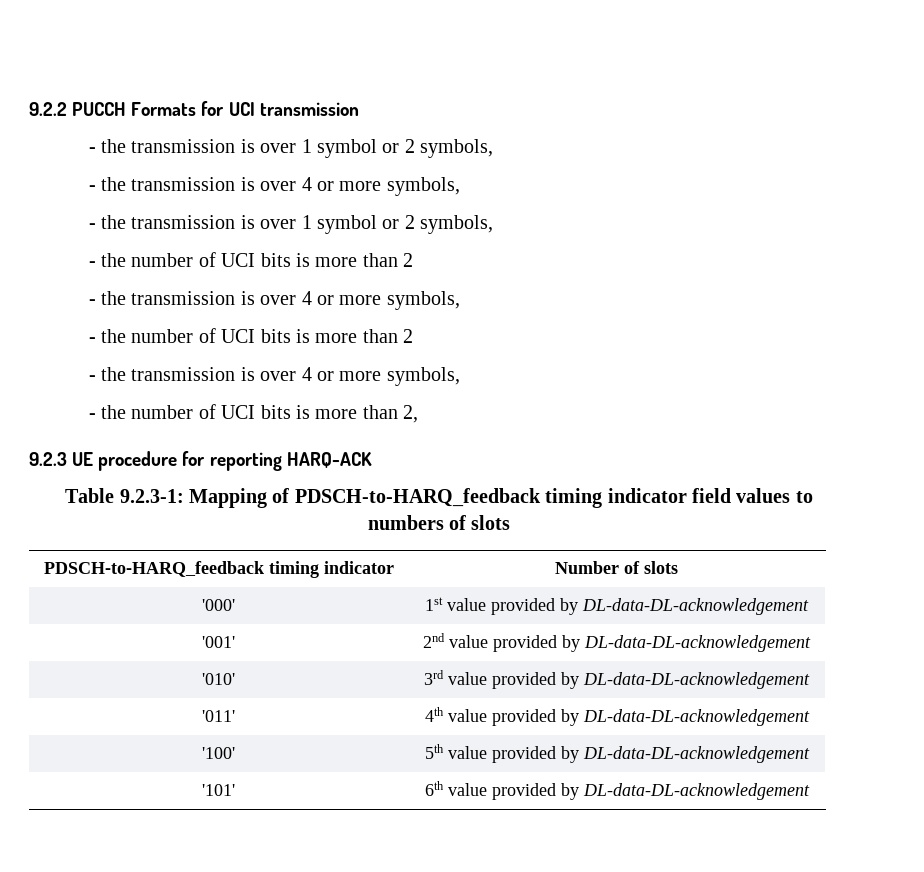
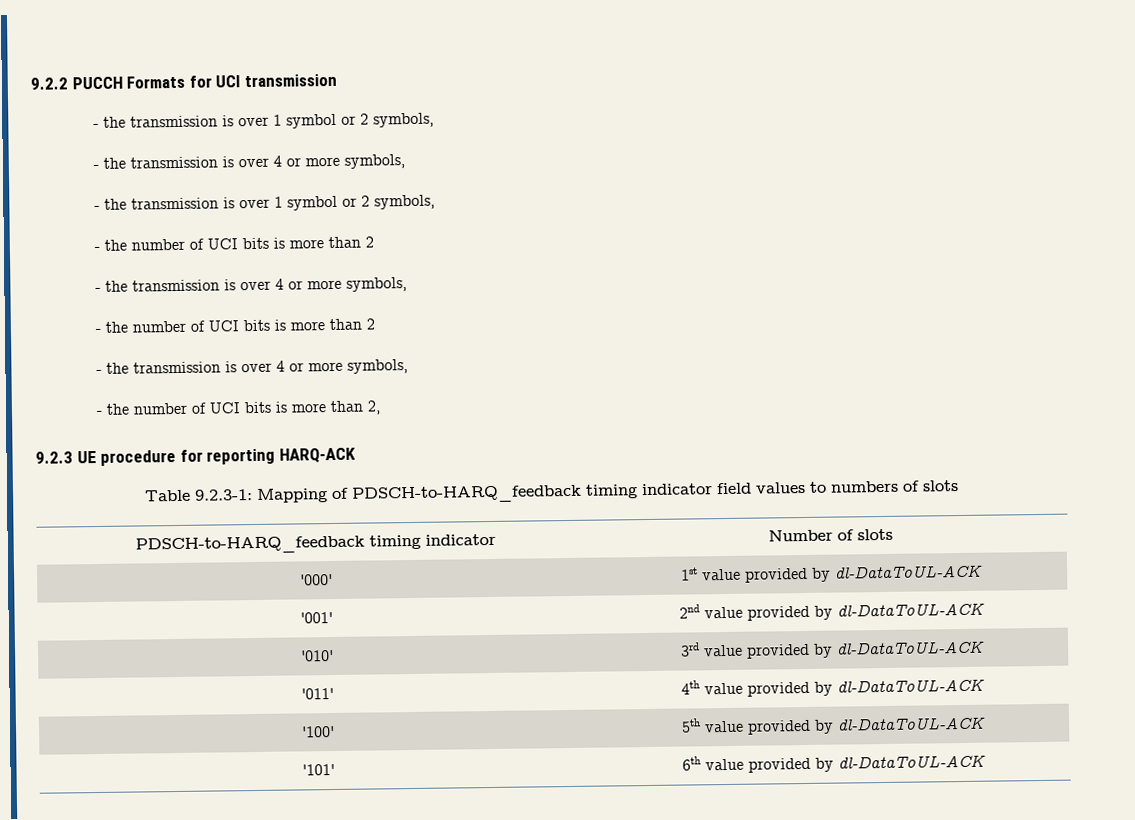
- '000' | 1st value provided by DL-data-DL-acknowledgement
+ '000' | 1st value provided by dl-DataToUL-ACK
- '001' | 2nd value provided by DL-data-DL-acknowledgement
+ '001' | 2nd value provided by dl-DataToUL-ACK
- '010' | 3rd value provided by DL-data-DL-acknowledgement
+ '010' | 3rd value provided by dl-DataToUL-ACK
- '011' | 4th value provided by DL-data-DL-acknowledgement
+ '011' | 4th value provided by dl-DataToUL-ACK
- '100' | 5th value provided by DL-data-DL-acknowledgement
+ '100' | 5th value provided by dl-DataToUL-ACK
- '101' | 6th value provided by DL-data-DL-acknowledgement
+ '101' | 6th value provided by dl-DataToUL-ACK

